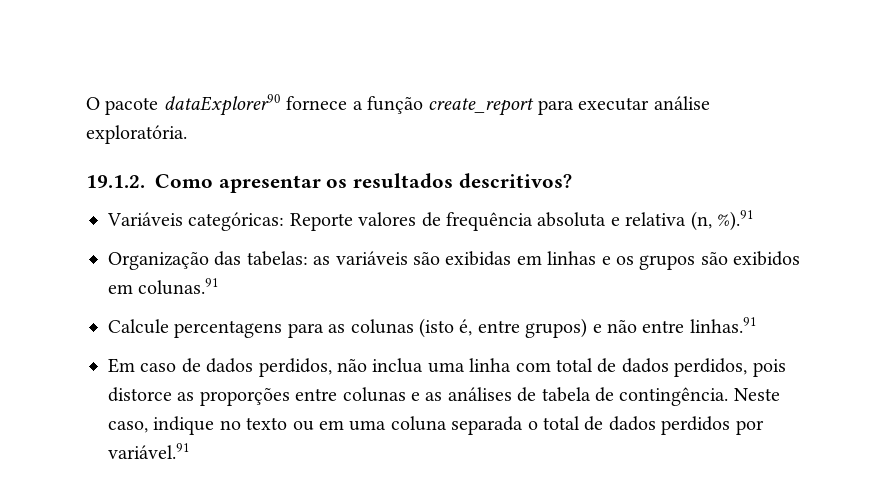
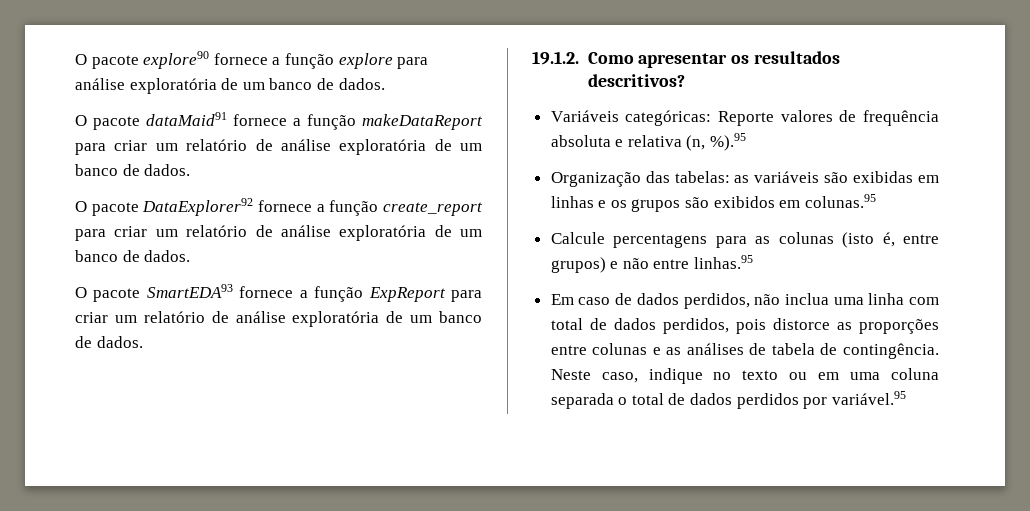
- O pacote dataExplorer90 fornece a função create_report para executar análise exploratória.
+ O pacote explore90 fornece a função explore para análise exploratória de um banco de dados.
+ O pacote dataMaid91 fornece a função makeDataReport para criar um relatório de análise exploratória de um banco de dados.
+ O pacote DataExplorer92 fornece a função create_report para criar um relatório de análise exploratória de um banco de dados.
+ O pacote SmartEDA93 fornece a função ExpReport para criar um relatório de análise exploratória de um banco de dados.
- Variáveis categóricas: Reporte valores de frequência absoluta e relativa (n, %).91
+ Variáveis categóricas: Reporte valores de frequência absoluta e relativa (n, %).95
- Organização das tabelas: as variáveis são exibidas em linhas e os grupos são exibidos em colunas.91
+ Organização das tabelas: as variáveis são exibidas em linhas e os grupos são exibidos em colunas.95
- Calcule percentagens para as colunas (isto é, entre grupos) e não entre linhas.91
+ Calcule percentagens para as colunas (isto é, entre grupos) e não entre linhas.95
- Neste caso, indique no texto ou em uma coluna separada o total de dados perdidos por variável.91
+ Neste caso, indique no texto ou em uma coluna separada o total de dados perdidos por variável.95

